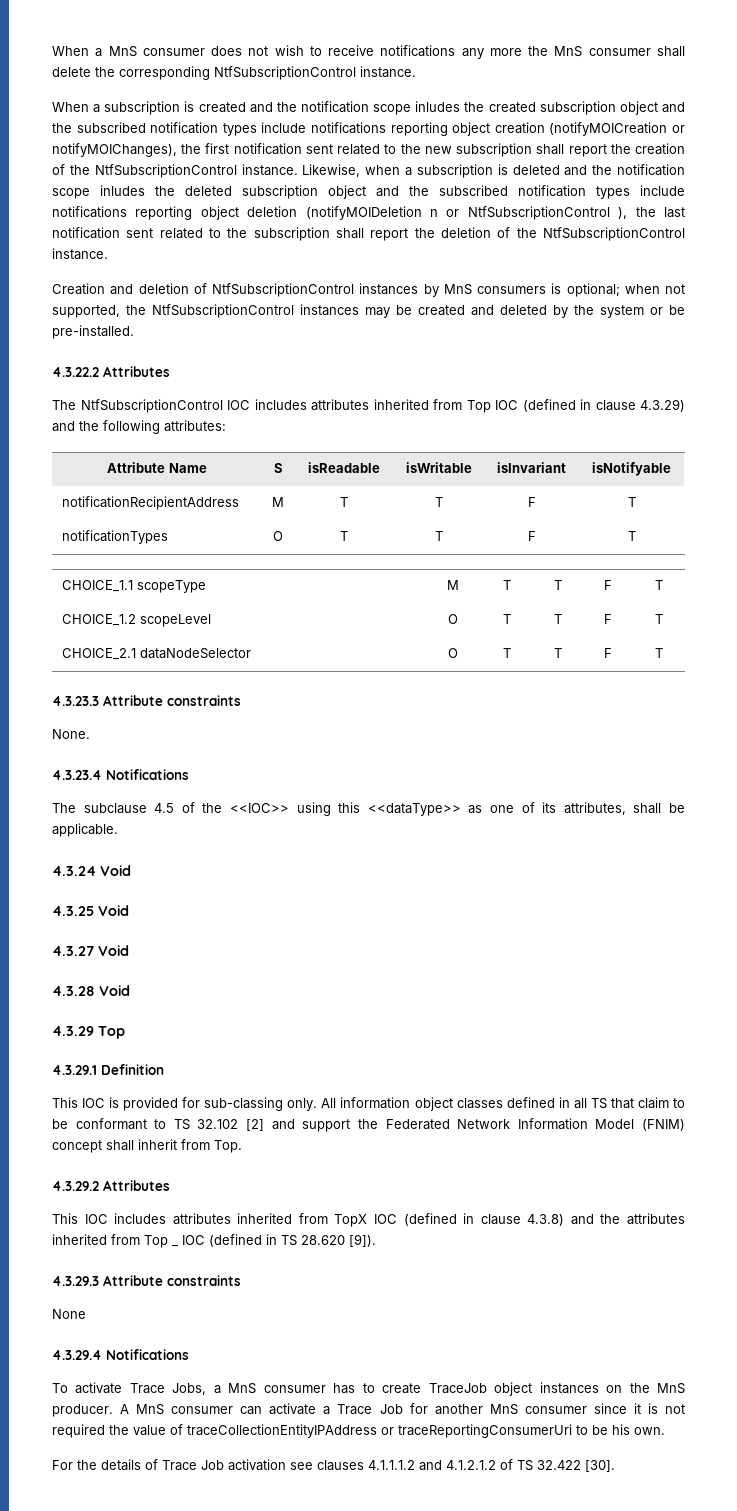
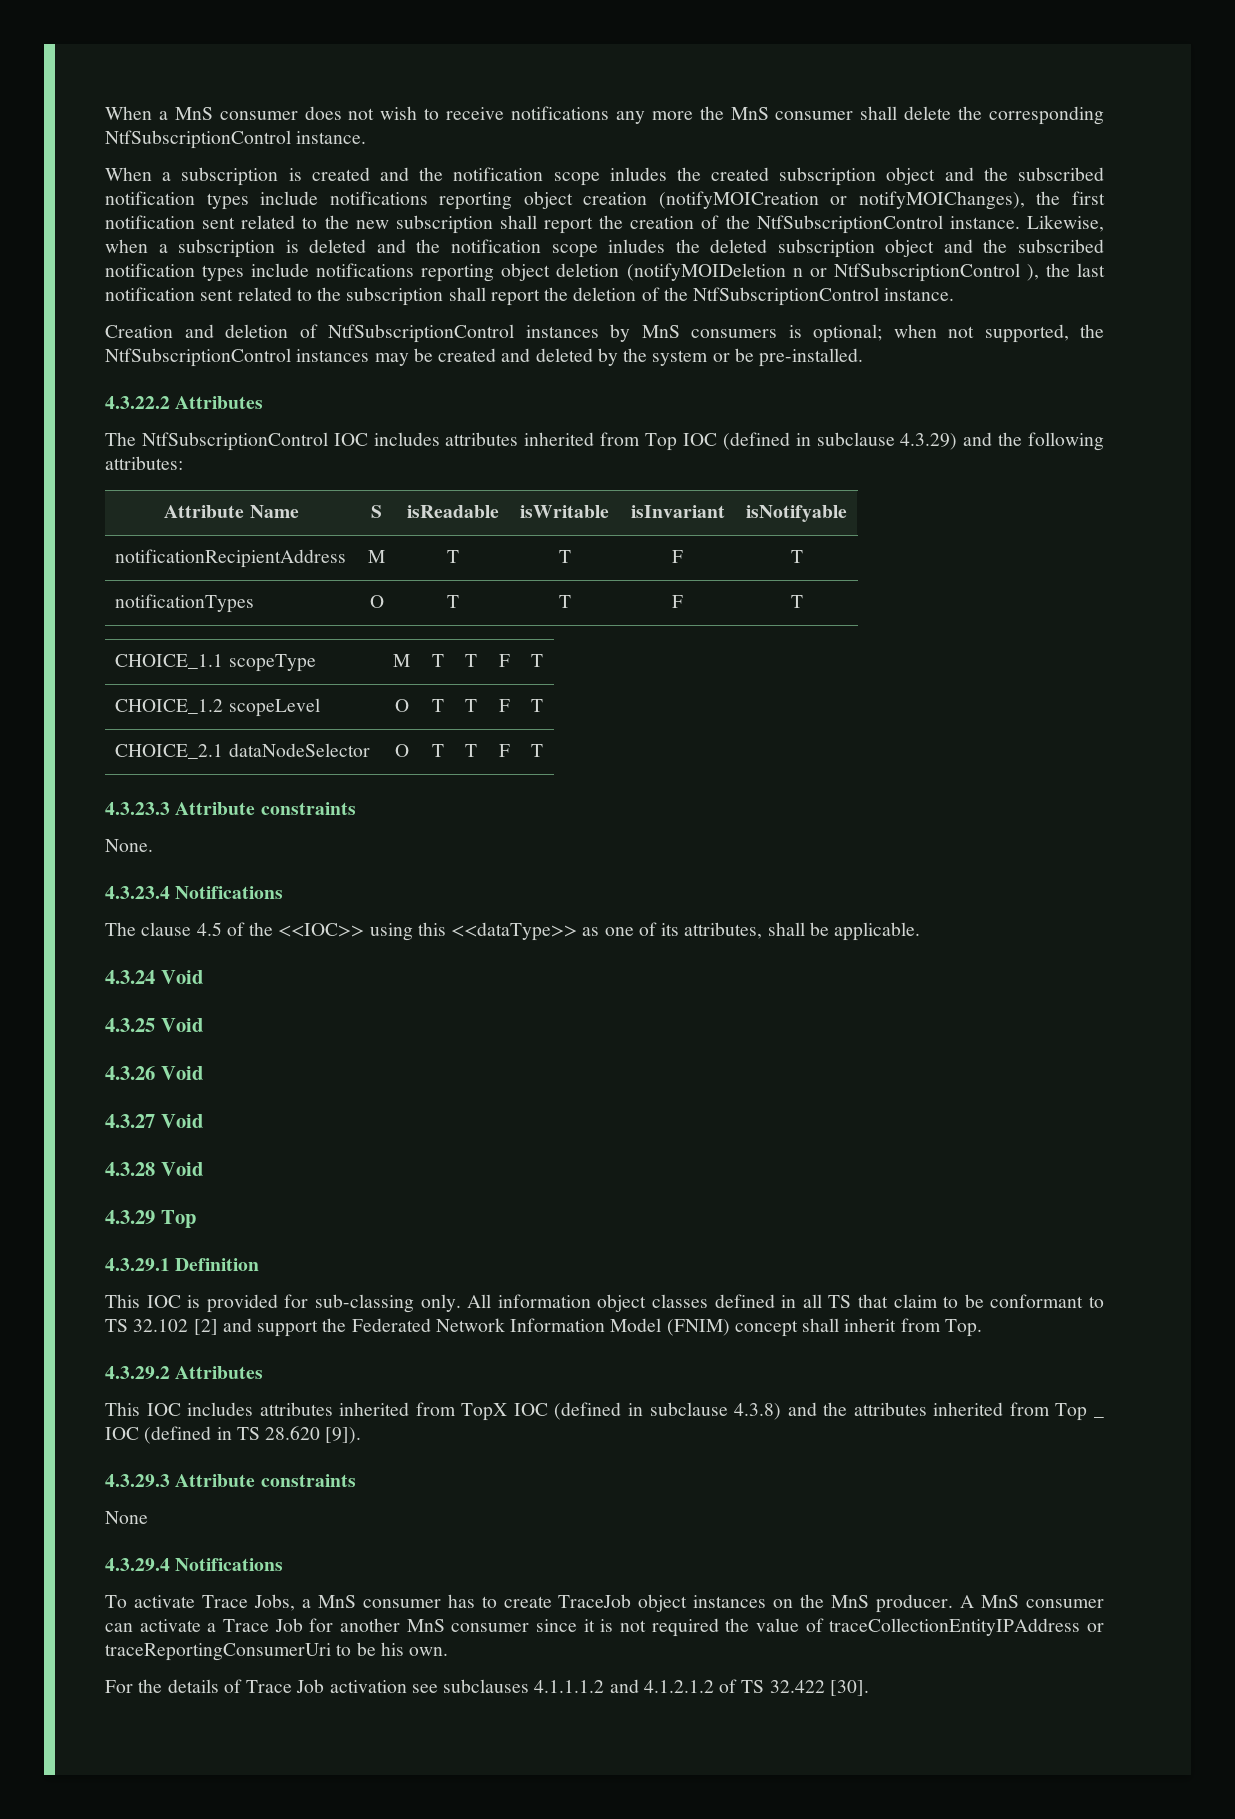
- The NtfSubscriptionControl IOC includes attributes inherited from Top IOC (defined in clause 4.3.29) and the following attributes:
+ The NtfSubscriptionControl IOC includes attributes inherited from Top IOC (defined in subclause 4.3.29) and the following attributes:
- The subclause 4.5 of the <<IOC>> using this <<dataType>> as one of its attributes, shall be applicable.
+ The clause 4.5 of the <<IOC>> using this <<dataType>> as one of its attributes, shall be applicable.
+ 4.3.26 Void
- This IOC includes attributes inherited from TopX IOC (defined in clause 4.3.8) and the attributes inherited from Top _ IOC (defined in TS 28.620 [9]).
+ This IOC includes attributes inherited from TopX IOC (defined in subclause 4.3.8) and the attributes inherited from Top _ IOC (defined in TS 28.620 [9]).
- For the details of Trace Job activation see clauses 4.1.1.1.2 and 4.1.2.1.2 of TS 32.422 [30].
+ For the details of Trace Job activation see subclauses 4.1.1.1.2 and 4.1.2.1.2 of TS 32.422 [30].

